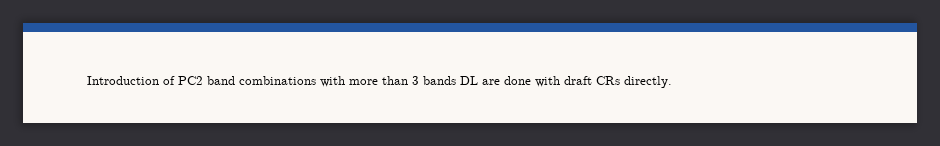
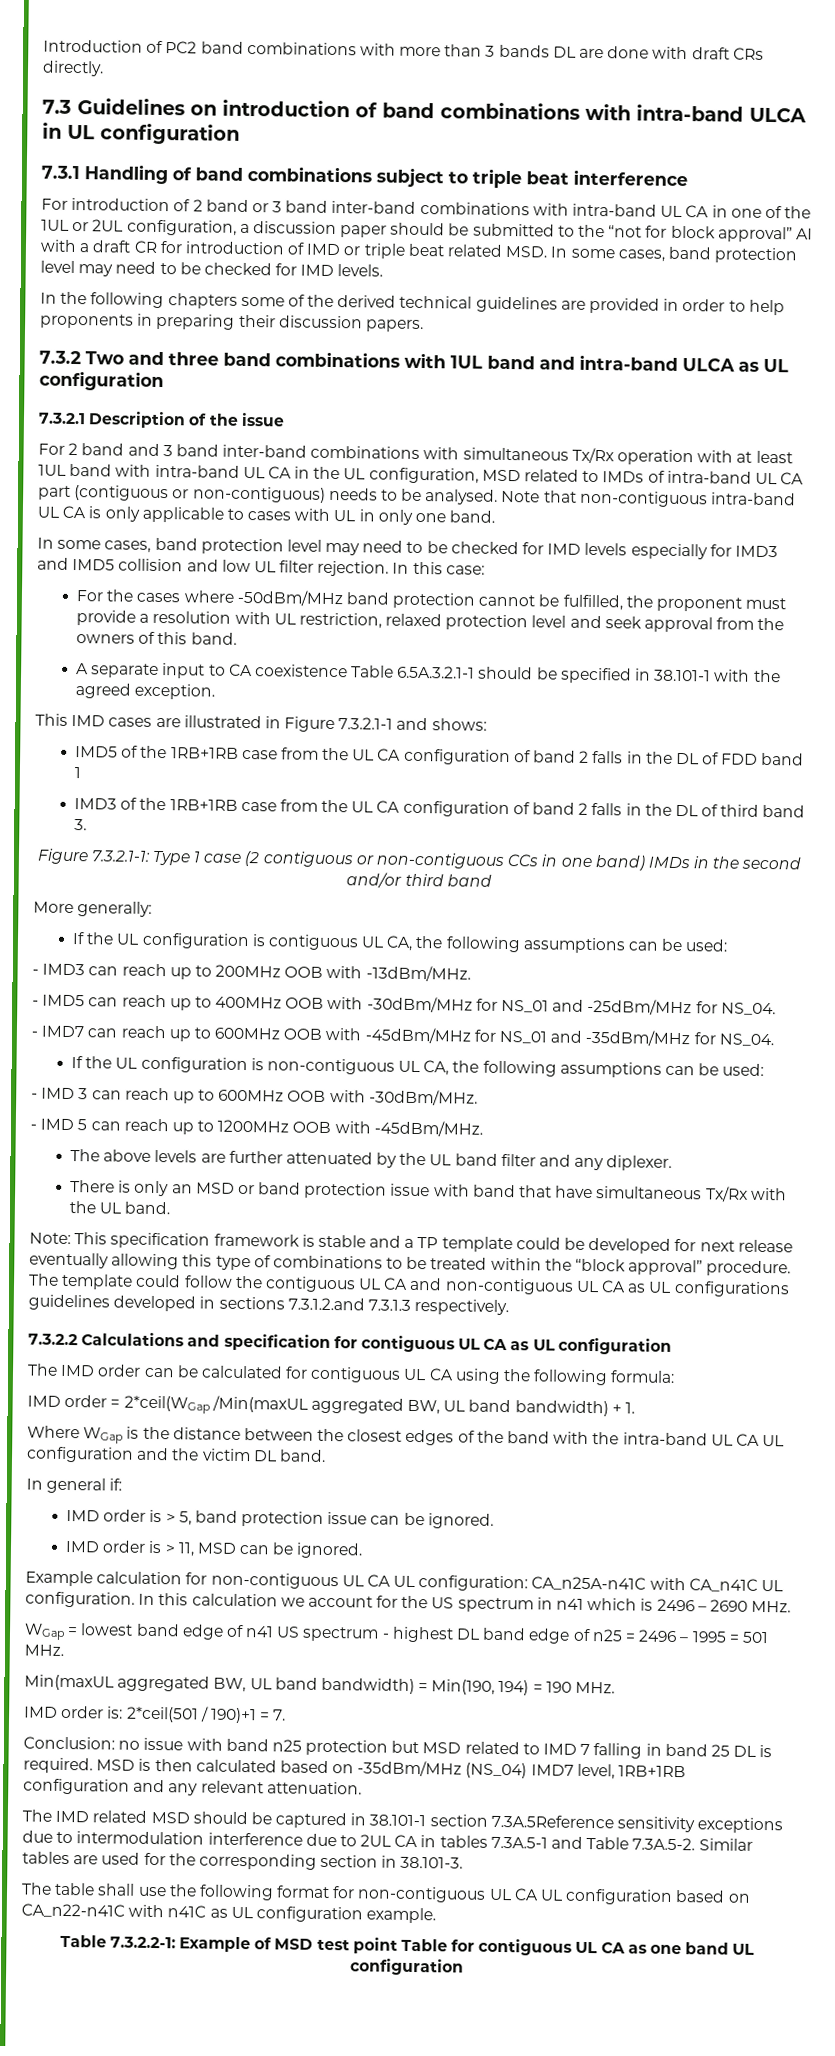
+ 7.3 Guidelines on introduction of band combinations with intra-band ULCA in UL configuration
+ 7.3.1 Handling of band combinations subject to triple beat interference
+ For introduction of 2 band or 3 band inter-band combinations with intra-band UL CA in one of the 1UL or 2UL configuration, a discussion paper should be submitted to the “not for block approval” AI with a draft CR for introduction of IMD or triple beat related MSD. In some cases, band protection level may need to be checked for IMD levels.
+ In the following chapters some of the derived technical guidelines are provided in order to help proponents in preparing their discussion papers.
+ 7.3.2 Two and three band combinations with 1UL band and intra-band ULCA as UL configuration
+ 7.3.2.1 Description of the issue
+ For 2 band and 3 band inter-band combinations with simultaneous Tx/Rx operation with at least 1UL band with intra-band UL CA in the UL configuration, MSD related to IMDs of intra-band UL CA part (contiguous or non-contiguous) needs to be analysed. Note that non-contiguous intra-band UL CA is only applicable to cases with UL in only one band.
+ In some cases, band protection level may need to be checked for IMD levels especially for IMD3 and IMD5 collision and low UL filter rejection. In this case:
+ For the cases where -50dBm/MHz band protection cannot be fulfilled, the proponent must provide a resolution with UL restriction, relaxed protection level and seek approval from the owners of this band.
+ A separate input to CA coexistence Table 6.5A.3.2.1-1 should be specified in 38.101-1 with the agreed exception.
+ This IMD cases are illustrated in Figure 7.3.2.1-1 and shows:
+ IMD5 of the 1RB+1RB case from the UL CA configuration of band 2 falls in the DL of FDD band 1
+ IMD3 of the 1RB+1RB case from the UL CA configuration of band 2 falls in the DL of third band 3.
+ Figure 7.3.2.1-1: Type 1 case (2 contiguous or non-contiguous CCs in one band) IMDs in the second and/or third band
+ More generally:
+ If the UL configuration is contiguous UL CA, the following assumptions can be used:
+ - IMD3 can reach up to 200MHz OOB with -13dBm/MHz.
+ - IMD5 can reach up to 400MHz OOB with -30dBm/MHz for NS_01 and -25dBm/MHz for NS_04.
+ - IMD7 can reach up to 600MHz OOB with -45dBm/MHz for NS_01 and -35dBm/MHz for NS_04.
+ If the UL configuration is non-contiguous UL CA, the following assumptions can be used:
+ - IMD 3 can reach up to 600MHz OOB with -30dBm/MHz.
+ - IMD 5 can reach up to 1200MHz OOB with -45dBm/MHz.
+ The above levels are further attenuated by the UL band filter and any diplexer.
+ There is only an MSD or band protection issue with band that have simultaneous Tx/Rx with the UL band.
+ Note: This specification framework is stable and a TP template could be developed for next release eventually allowing this type of combinations to be treated within the “block approval” procedure. The template could follow the contiguous UL CA and non-contiguous UL CA as UL configurations guidelines developed in sections 7.3.1.2.and 7.3.1.3 respectively.
+ 7.3.2.2 Calculations and specification for contiguous UL CA as UL configuration
+ The IMD order can be calculated for contiguous UL CA using the following formula:
+ IMD order = 2*ceil(WGap /Min(maxUL aggregated BW, UL band bandwidth) + 1.
+ Where WGap is the distance between the closest edges of the band with the intra-band UL CA UL configuration and the victim DL band.
+ In general if:
+ IMD order is > 5, band protection issue can be ignored.
+ IMD order is > 11, MSD can be ignored.
+ Example calculation for non-contiguous UL CA UL configuration: CA_n25A-n41C with CA_n41C UL configuration. In this calculation we account for the US spectrum in n41 which is 2496 – 2690 MHz.
+ WGap = lowest band edge of n41 US spectrum - highest DL band edge of n25 = 2496 – 1995 = 501 MHz.
+ Min(maxUL aggregated BW, UL band bandwidth) = Min(190, 194) = 190 MHz.
+ IMD order is: 2*ceil(501 / 190)+1 = 7.
+ Conclusion: no issue with band n25 protection but MSD related to IMD 7 falling in band 25 DL is required. MSD is then calculated based on -35dBm/MHz (NS_04) IMD7 level, 1RB+1RB configuration and any relevant attenuation.
+ The IMD related MSD should be captured in 38.101-1 section 7.3A.5Reference sensitivity exceptions due to intermodulation interference due to 2UL CA in tables 7.3A.5-1 and Table 7.3A.5-2. Similar tables are used for the corresponding section in 38.101-3.
+ The table shall use the following format for non-contiguous UL CA UL configuration based on CA_n22-n41C with n41C as UL configuration example.
+ Table 7.3.2.2-1: Example of MSD test point Table for contiguous UL CA as one band UL configuration

